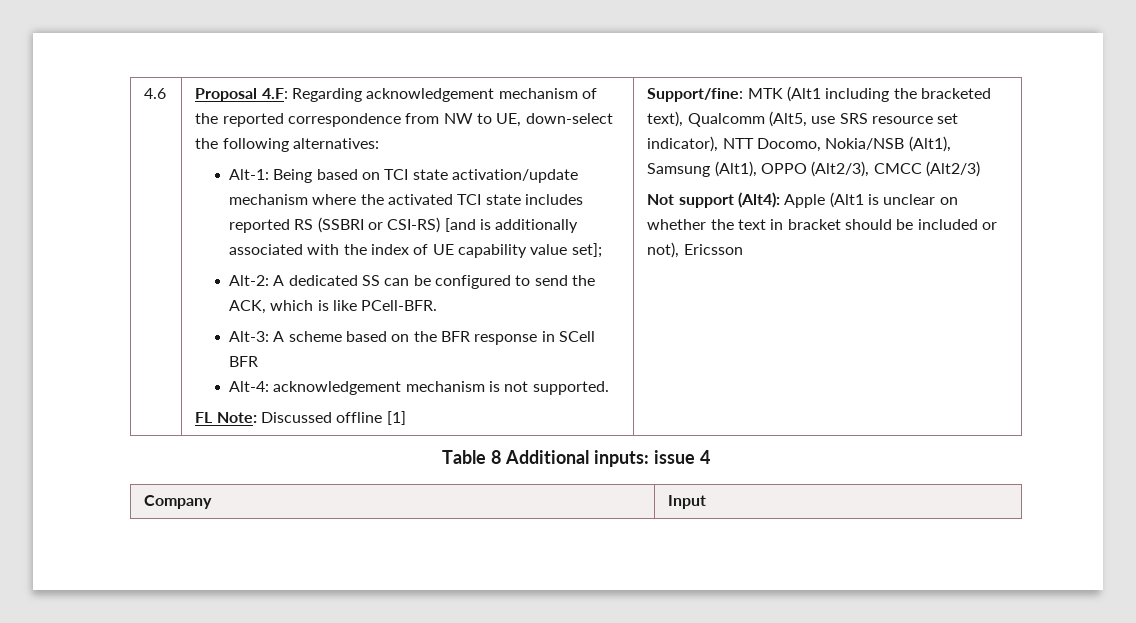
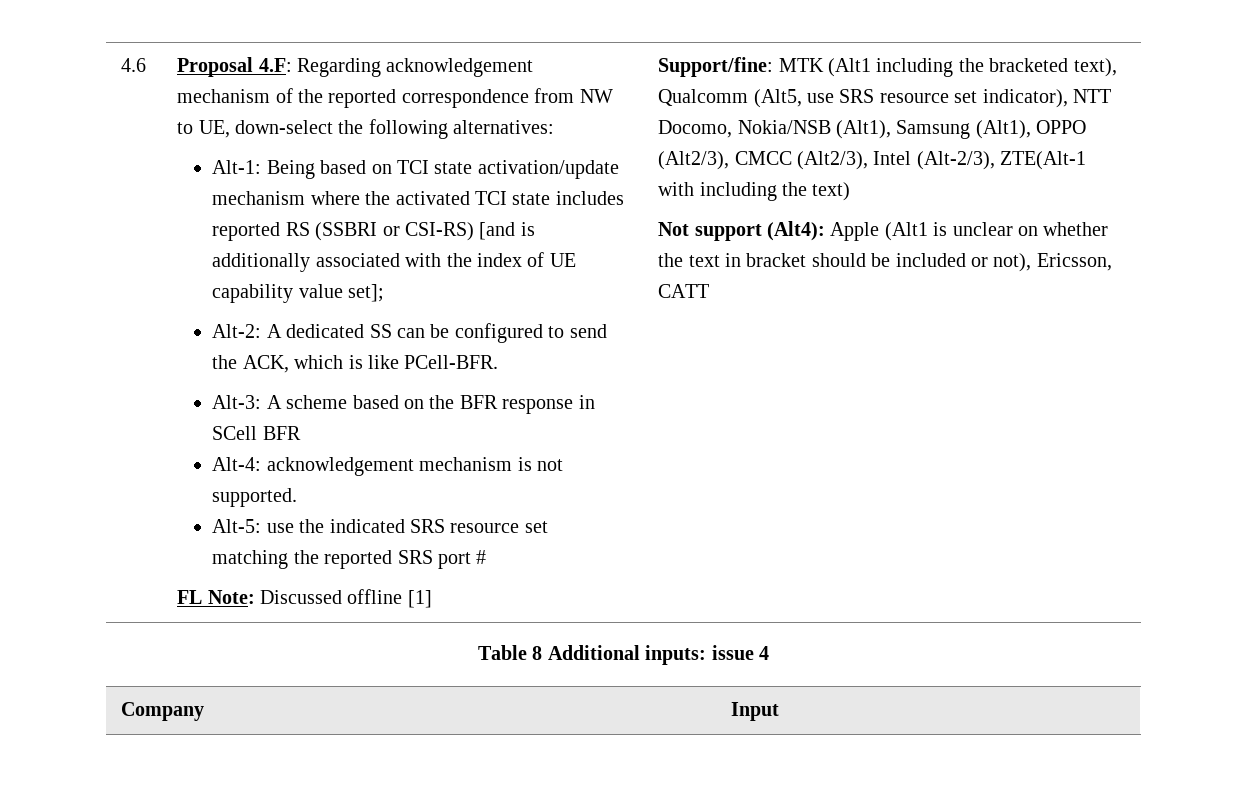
+ Alt-5: use the indicated SRS resource set matching the reported SRS port #
- Support/fine: MTK (Alt1 including the bracketed text), Qualcomm (Alt5, use SRS resource set indicator), NTT Docomo, Nokia/NSB (Alt1), Samsung (Alt1), OPPO (Alt2/3), CMCC (Alt2/3)
+ Support/fine: MTK (Alt1 including the bracketed text), Qualcomm (Alt5, use SRS resource set indicator), NTT Docomo, Nokia/NSB (Alt1), Samsung (Alt1), OPPO (Alt2/3), CMCC (Alt2/3), Intel (Alt-2/3), ZTE(Alt-1 with including the text)
- Not support (Alt4): Apple (Alt1 is unclear on whether the text in bracket should be included or not), Ericsson
+ Not support (Alt4): Apple (Alt1 is unclear on whether the text in bracket should be included or not), Ericsson, CATT

